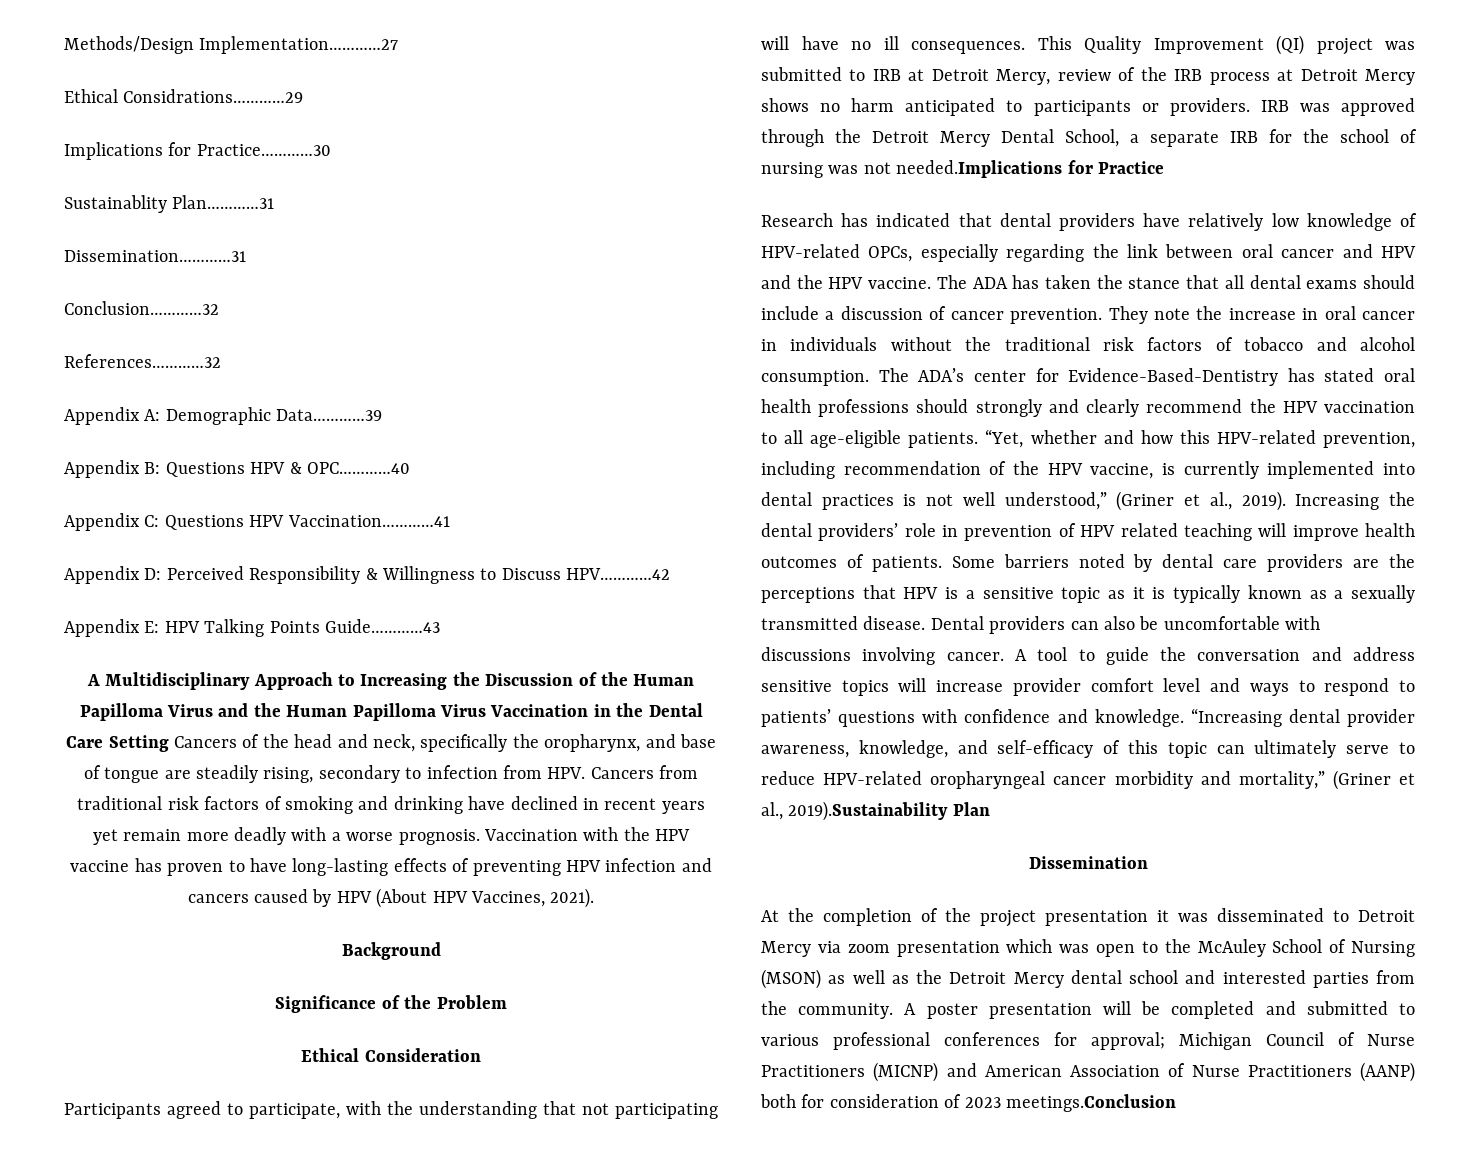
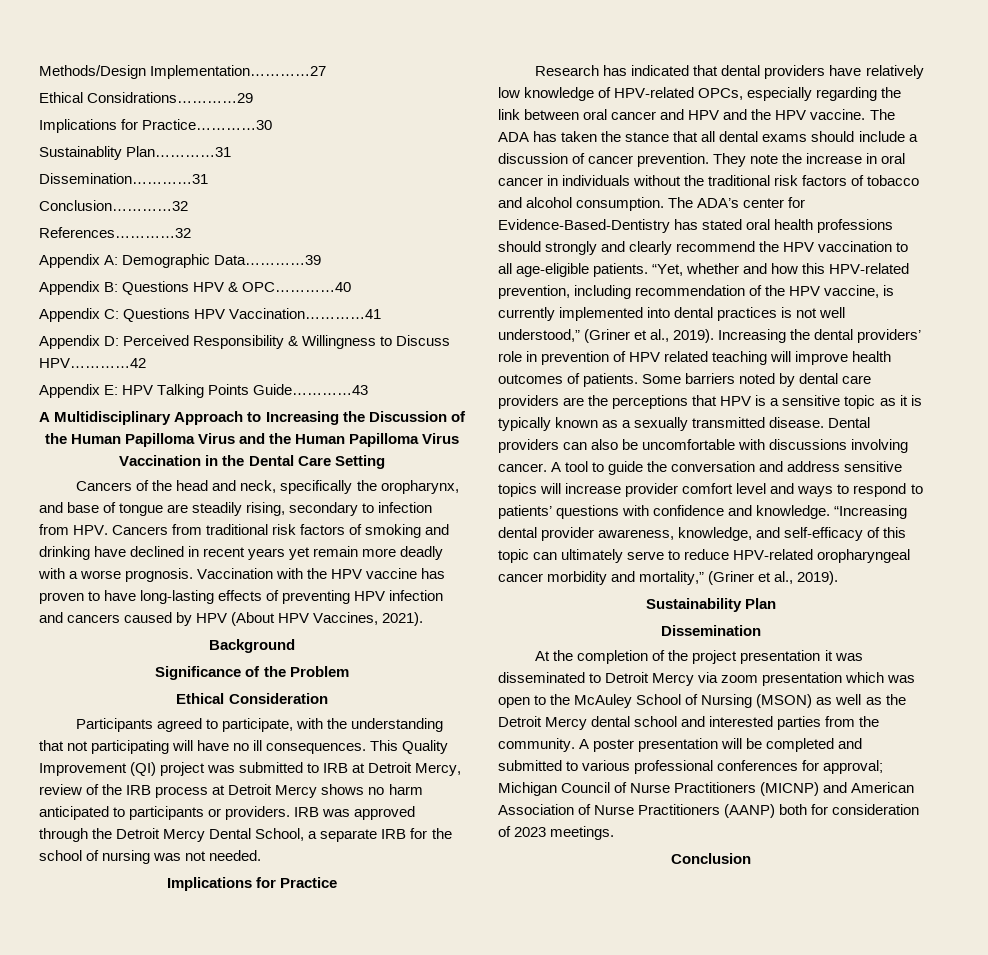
- A Multidisciplinary Approach to Increasing the Discussion of the Human Papilloma Virus and the Human Papilloma Virus Vaccination in the Dental Care Setting Cancers of the head and neck, specifically the oropharynx, and base of tongue are steadily rising, secondary to infection from HPV. Cancers from traditional risk factors of smoking and drinking have declined in recent years yet remain more deadly with a worse prognosis.
+ A Multidisciplinary Approach to Increasing the Discussion of the Human Papilloma Virus and the Human Papilloma Virus Vaccination in the Dental Care Setting
+ Cancers of the head and neck, specifically the oropharynx, and base of tongue are steadily rising, secondary to infection from HPV. Cancers from traditional risk factors of smoking and drinking have declined in recent years yet remain more deadly with a worse prognosis.
- IRB was approved through the Detroit Mercy Dental School, a separate IRB for the school of nursing was not needed.Implications for Practice
+ IRB was approved through the Detroit Mercy Dental School, a separate IRB for the school of nursing was not needed.
+ Implications for Practice
- “Increasing dental provider awareness, knowledge, and self-efficacy of this topic can ultimately serve to reduce HPV-related oropharyngeal cancer morbidity and mortality,” (Griner et al., 2019).Sustainability Plan
+ “Increasing dental provider awareness, knowledge, and self-efficacy of this topic can ultimately serve to reduce HPV-related oropharyngeal cancer morbidity and mortality,” (Griner et al., 2019).
+ Sustainability Plan
- A poster presentation will be completed and submitted to various professional conferences for approval; Michigan Council of Nurse Practitioners (MICNP) and American Association of Nurse Practitioners (AANP) both for consideration of 2023 meetings.Conclusion
+ A poster presentation will be completed and submitted to various professional conferences for approval; Michigan Council of Nurse Practitioners (MICNP) and American Association of Nurse Practitioners (AANP) both for consideration of 2023 meetings.
+ Conclusion

